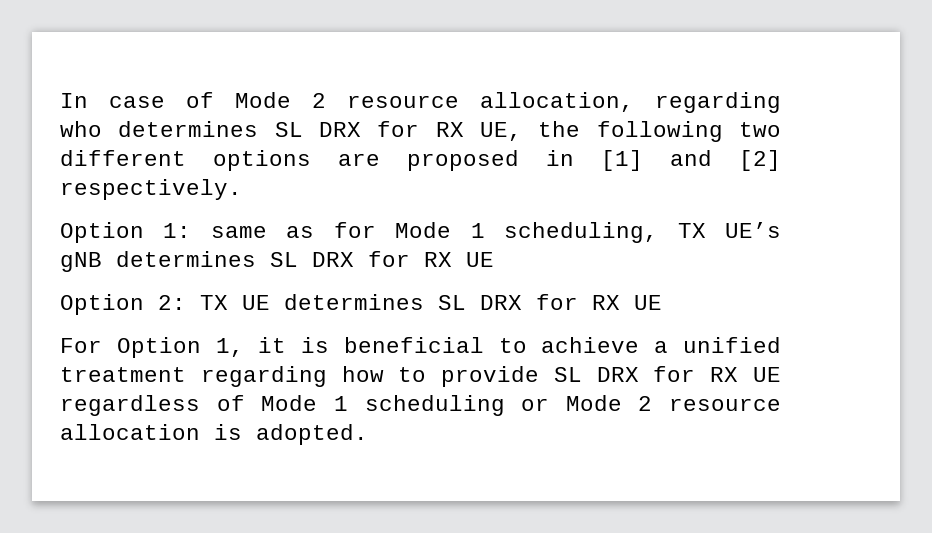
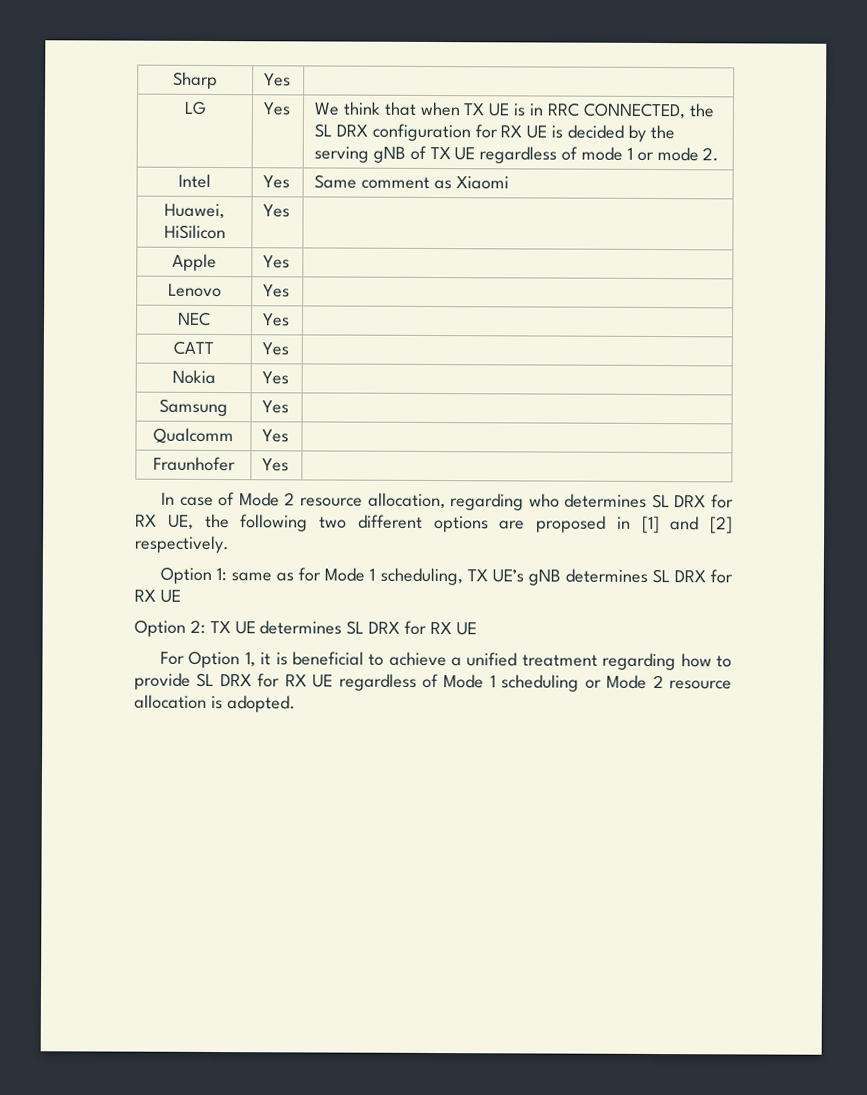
+ Sharp | Yes |
+ LG | Yes | We think that when TX UE is in RRC CONNECTED, the SL DRX configuration for RX UE is decided by the serving gNB of TX UE regardless of mode 1 or mode 2.
+ Intel | Yes | Same comment as Xiaomi
+ Huawei, HiSilicon | Yes |
+ Apple | Yes |
+ Lenovo | Yes |
+ NEC | Yes |
+ CATT | Yes |
+ Nokia | Yes |
+ Samsung | Yes |
+ Qualcomm | Yes |
+ Fraunhofer | Yes |

